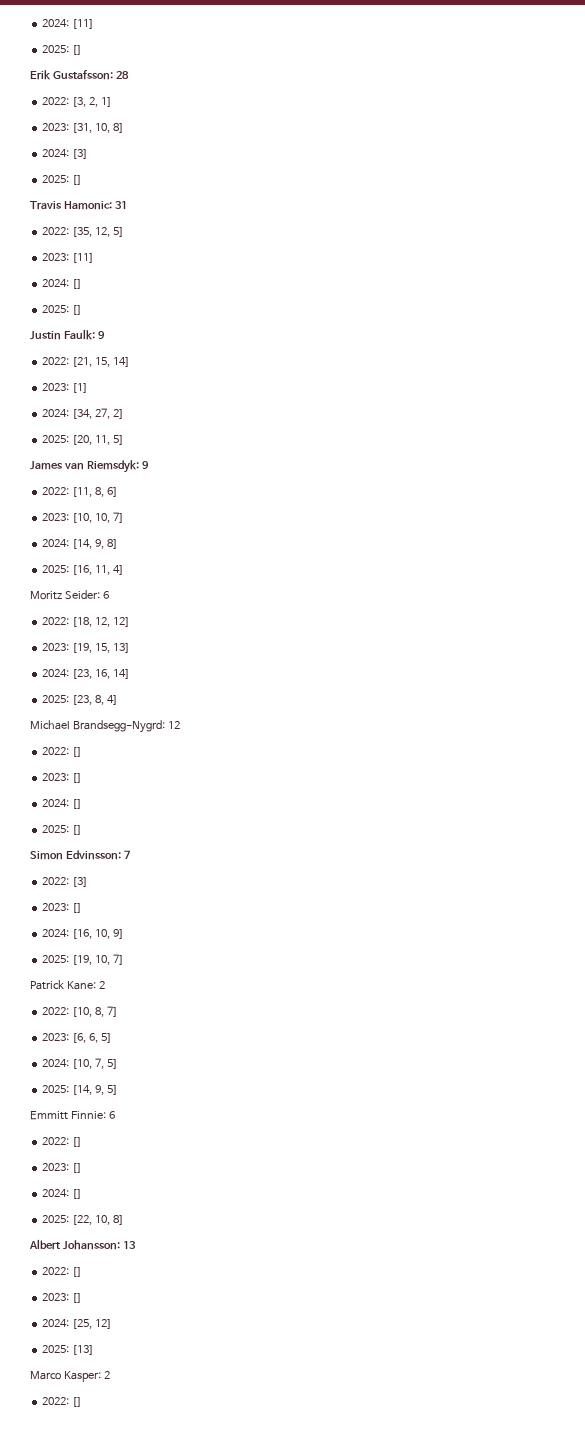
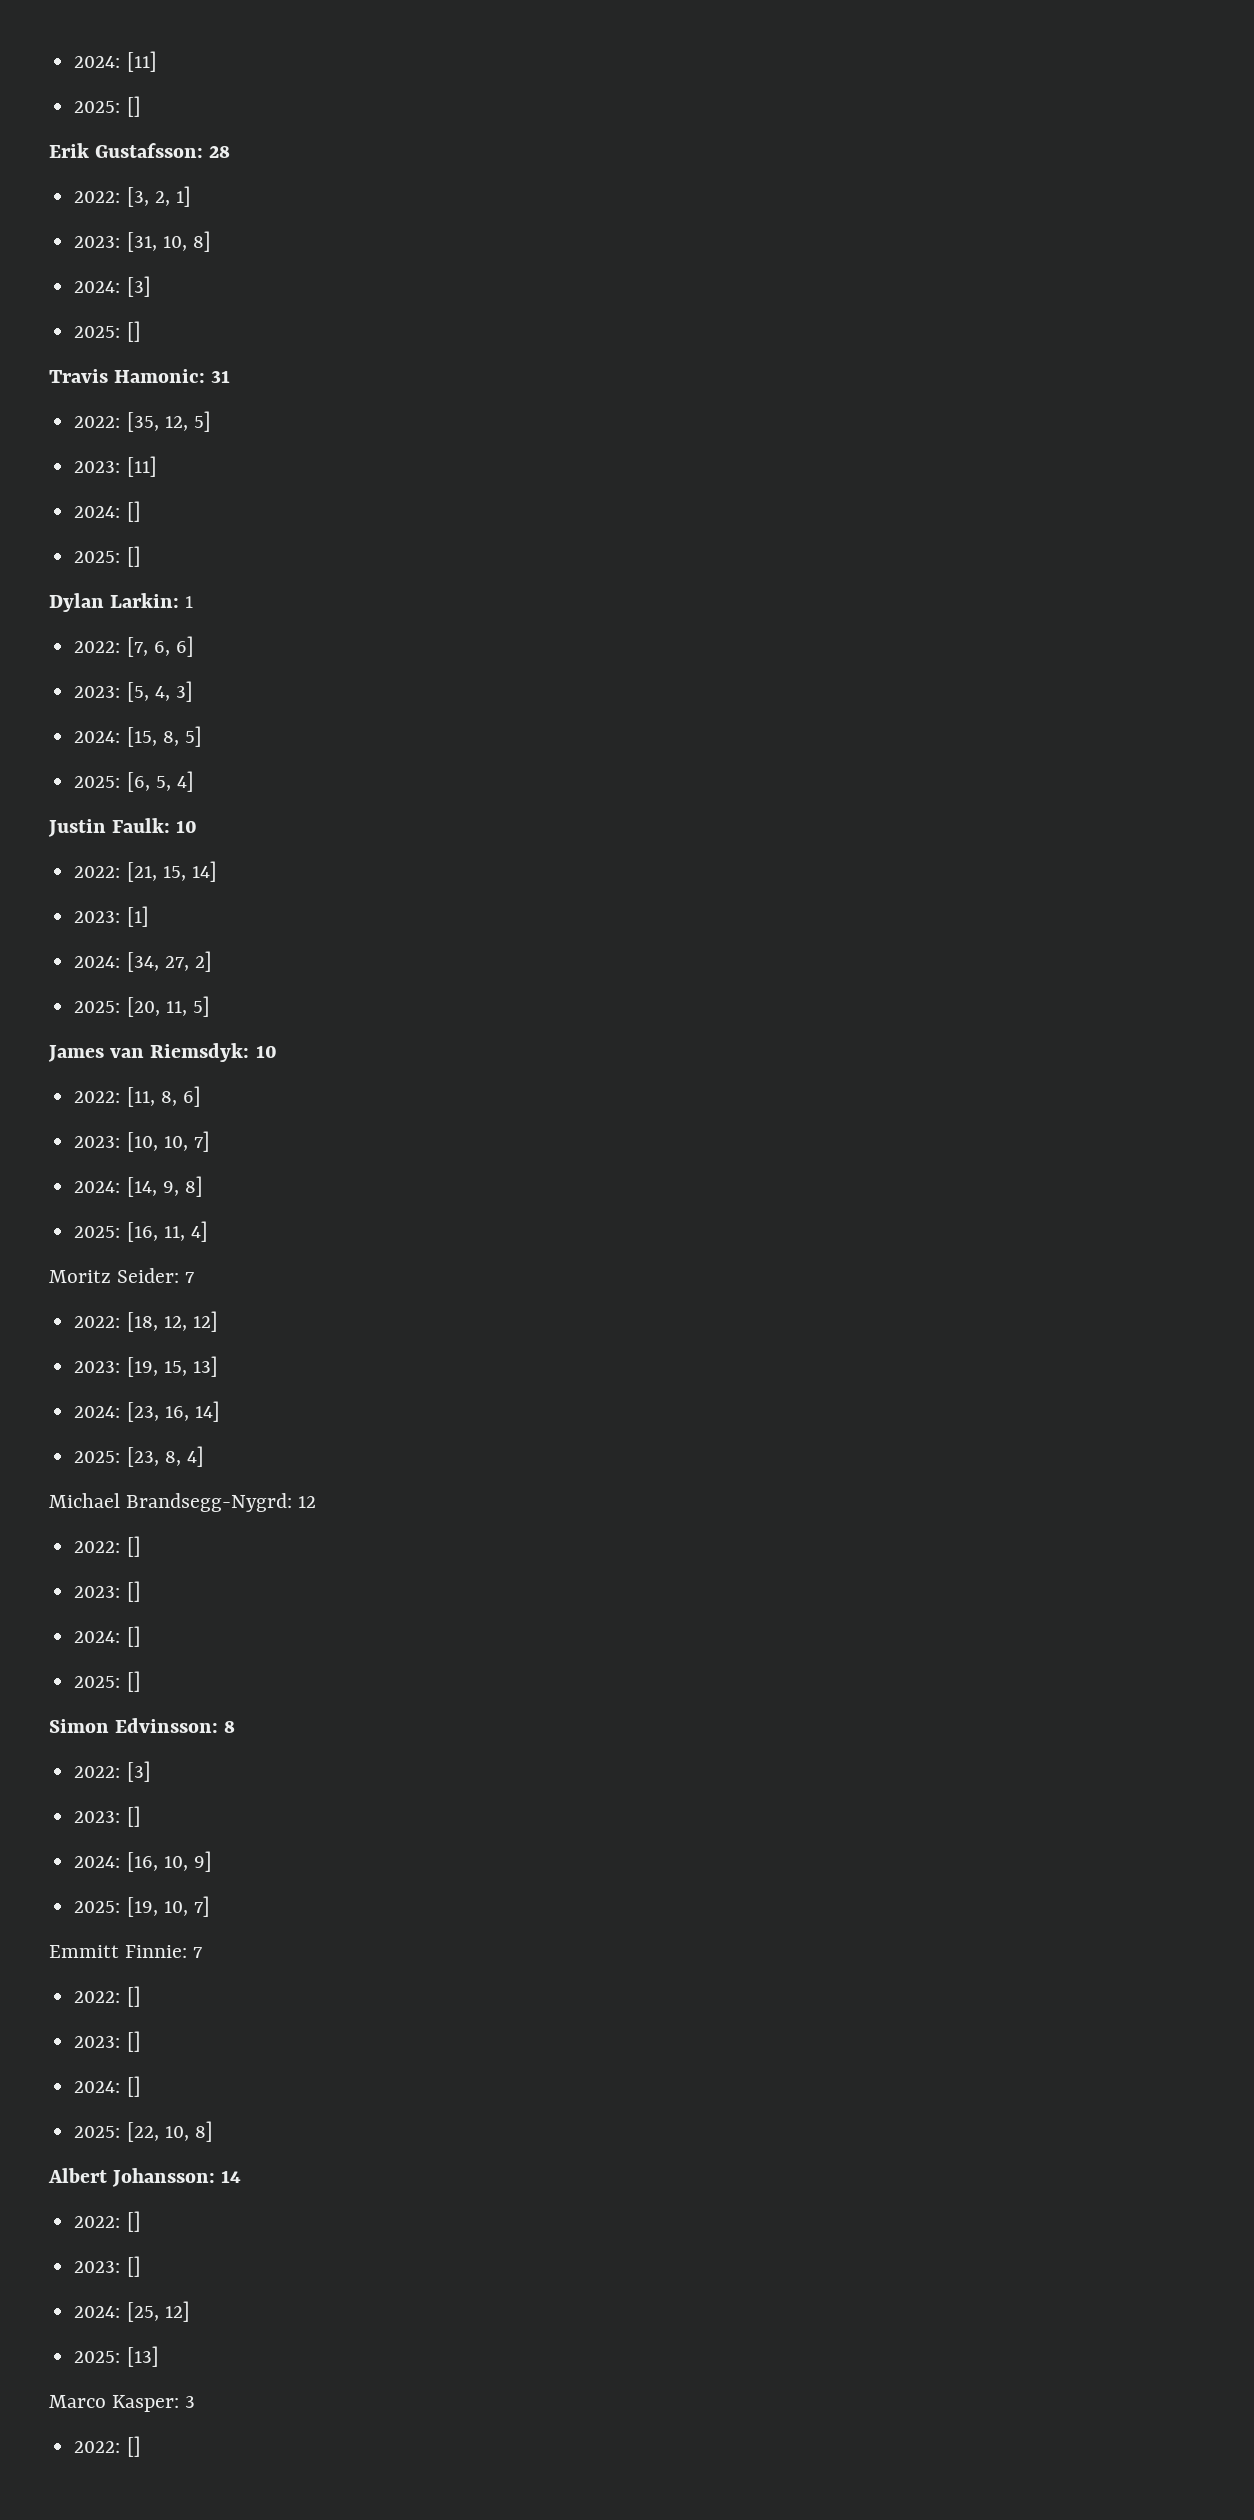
+ Dylan Larkin: 1
+ 2022: [7, 6, 6]
+ 2023: [5, 4, 3]
+ 2024: [15, 8, 5]
+ 2025: [6, 5, 4]
- Justin Faulk: 9
+ Justin Faulk: 10
- James van Riemsdyk: 9
+ James van Riemsdyk: 10
- Moritz Seider: 6
+ Moritz Seider: 7
- Simon Edvinsson: 7
+ Simon Edvinsson: 8
- Patrick Kane: 2
- 2022: [10, 8, 7]
- 2023: [6, 6, 5]
- 2024: [10, 7, 5]
- 2025: [14, 9, 5]
- Emmitt Finnie: 6
+ Emmitt Finnie: 7
- Albert Johansson: 13
+ Albert Johansson: 14
- Marco Kasper: 2
+ Marco Kasper: 3

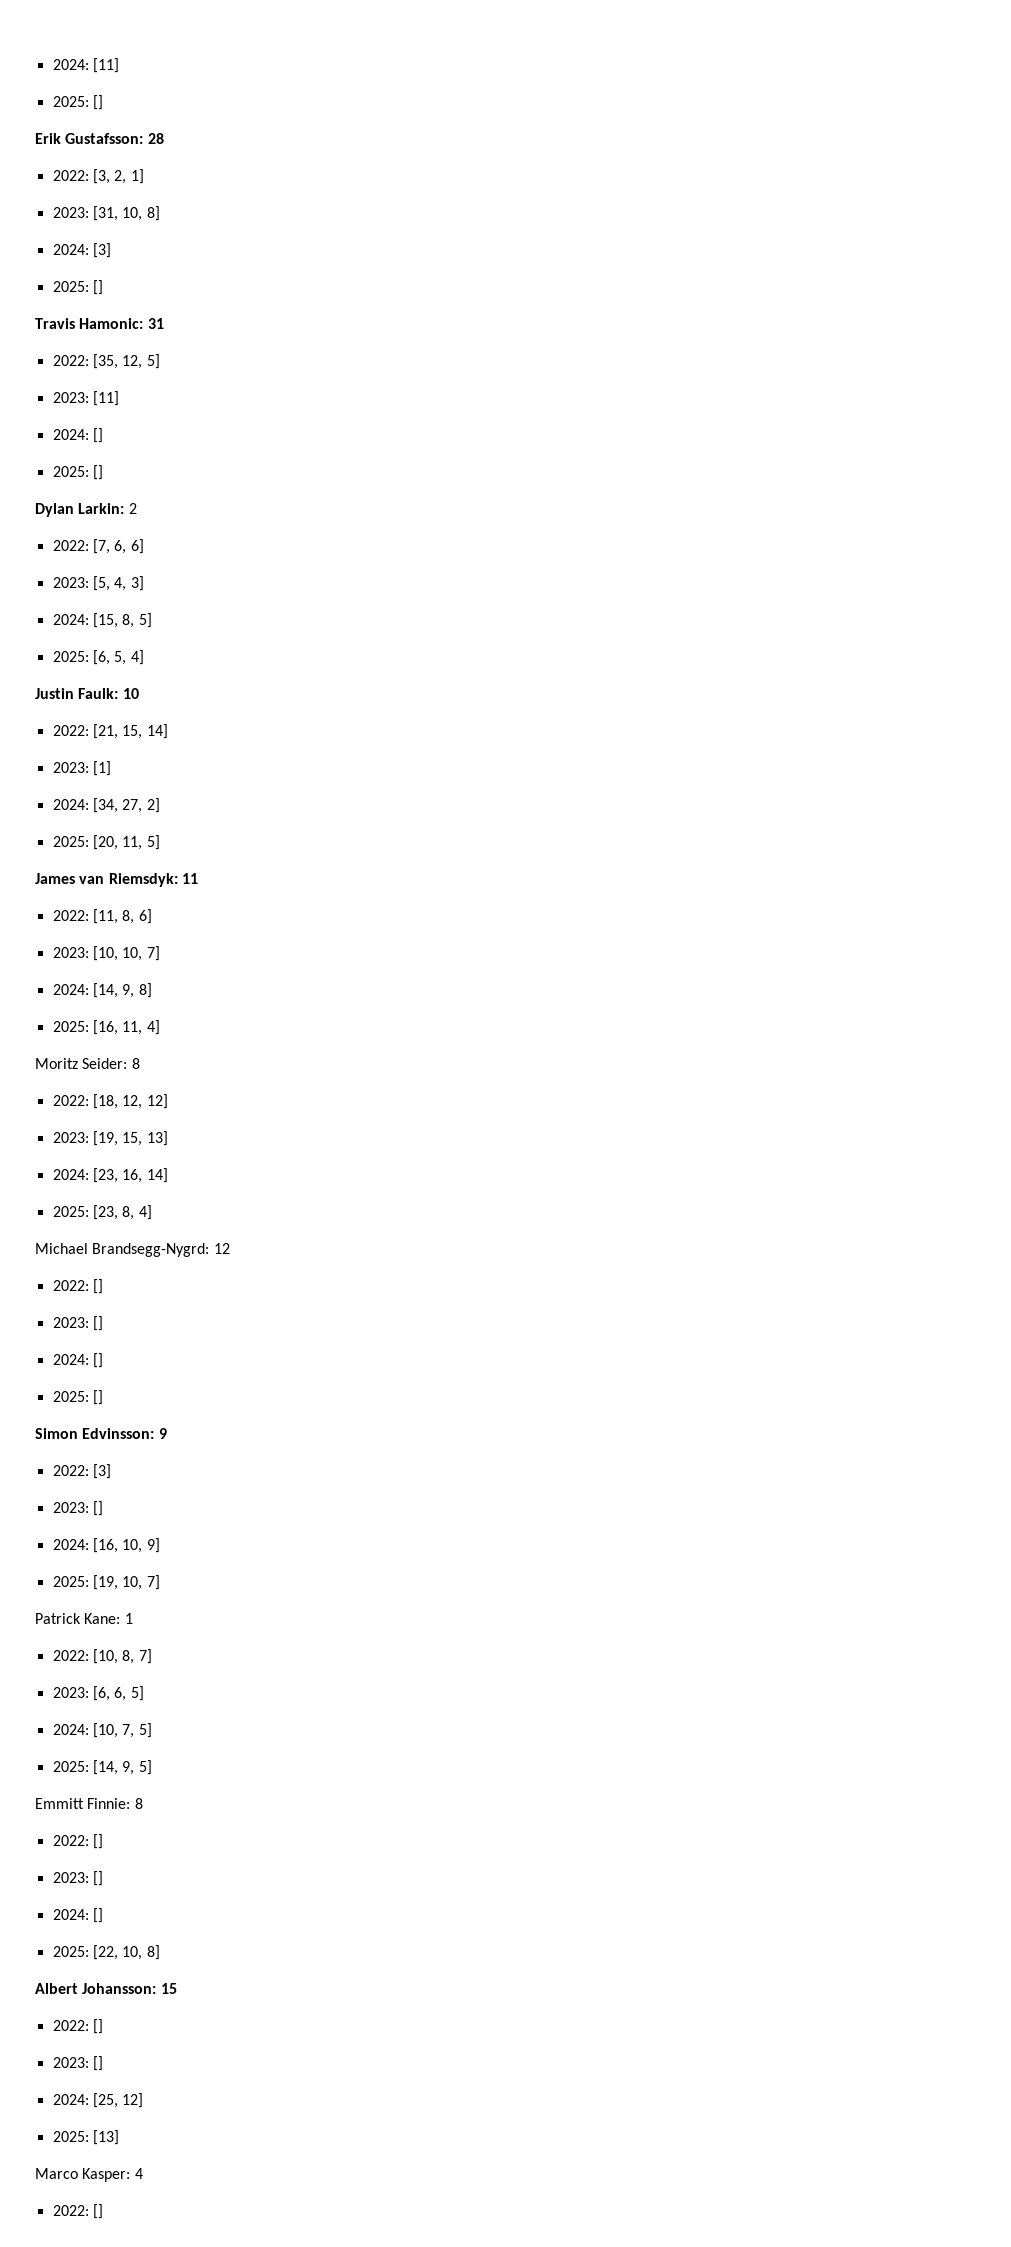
- Dylan Larkin: 1
+ Dylan Larkin: 2
- James van Riemsdyk: 10
+ James van Riemsdyk: 11
- Moritz Seider: 7
+ Moritz Seider: 8
- Simon Edvinsson: 8
+ Simon Edvinsson: 9
+ Patrick Kane: 1
+ 2022: [10, 8, 7]
+ 2023: [6, 6, 5]
+ 2024: [10, 7, 5]
+ 2025: [14, 9, 5]
- Emmitt Finnie: 7
+ Emmitt Finnie: 8
- Albert Johansson: 14
+ Albert Johansson: 15
- Marco Kasper: 3
+ Marco Kasper: 4

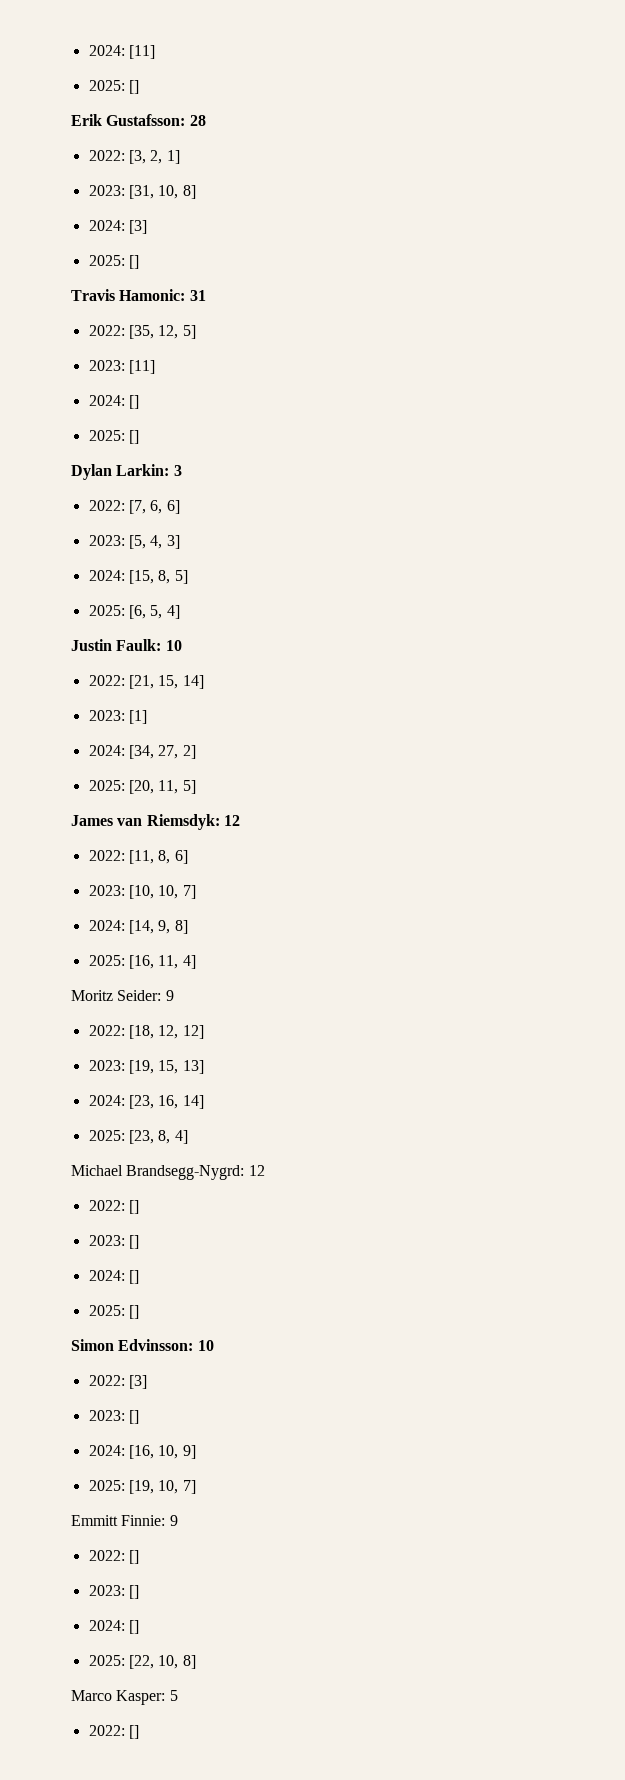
- Dylan Larkin: 2
+ Dylan Larkin: 3
- James van Riemsdyk: 11
+ James van Riemsdyk: 12
- Moritz Seider: 8
+ Moritz Seider: 9
- Simon Edvinsson: 9
+ Simon Edvinsson: 10
- Patrick Kane: 1
- 2022: [10, 8, 7]
- 2023: [6, 6, 5]
- 2024: [10, 7, 5]
- 2025: [14, 9, 5]
- Emmitt Finnie: 8
+ Emmitt Finnie: 9
- Albert Johansson: 15
- 2022: []
- 2023: []
- 2024: [25, 12]
- 2025: [13]
- Marco Kasper: 4
+ Marco Kasper: 5

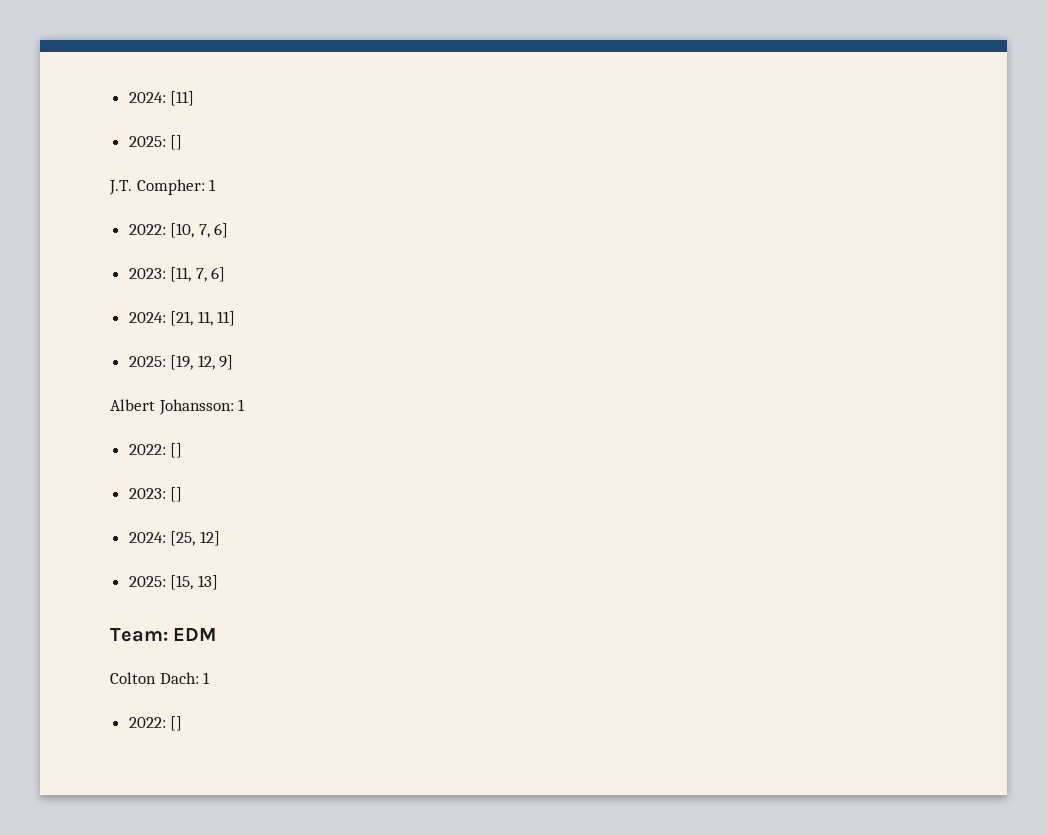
- Erik Gustafsson: 28
- 2022: [3, 2, 1]
- 2023: [31, 10, 8]
- 2024: [3]
- 2025: []
- Travis Hamonic: 31
- 2022: [35, 12, 5]
- 2023: [11]
- 2024: []
- 2025: []
- Dylan Larkin: 3
- 2022: [7, 6, 6]
- 2023: [5, 4, 3]
- 2024: [15, 8, 5]
- 2025: [6, 5, 4]
- Justin Faulk: 10
- 2022: [21, 15, 14]
- 2023: [1]
- 2024: [34, 27, 2]
- 2025: [20, 11, 5]
- James van Riemsdyk: 12
- 2022: [11, 8, 6]
- 2023: [10, 10, 7]
- 2024: [14, 9, 8]
- 2025: [16, 11, 4]
- Moritz Seider: 9
- 2022: [18, 12, 12]
- 2023: [19, 15, 13]
- 2024: [23, 16, 14]
- 2025: [23, 8, 4]
- Michael Brandsegg-Nygrd: 12
+ J.T. Compher: 1
+ 2022: [10, 7, 6]
+ 2023: [11, 7, 6]
+ 2024: [21, 11, 11]
+ 2025: [19, 12, 9]
+ Albert Johansson: 1
  2022: []
  2023: []
- 2024: []
- 2025: []
- Simon Edvinsson: 10
- 2022: [3]
- 2023: []
- 2024: [16, 10, 9]
- 2025: [19, 10, 7]
- Emmitt Finnie: 9
- 2022: []
- 2023: []
- 2024: []
- 2025: [22, 10, 8]
- Marco Kasper: 5
+ 2024: [25, 12]
+ 2025: [15, 13]
+ Team: EDM
+ Colton Dach: 1

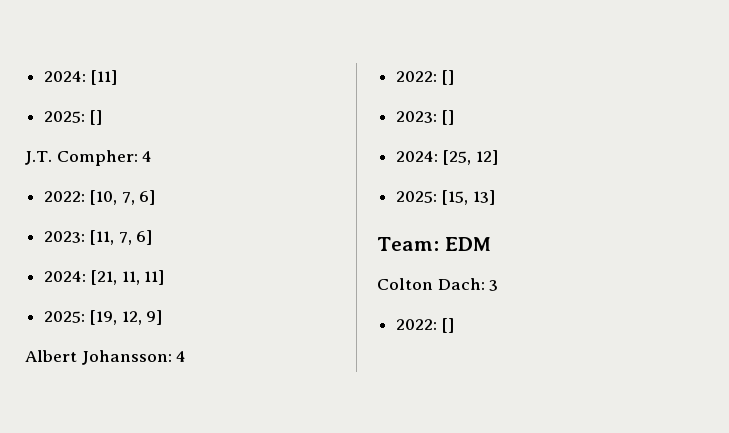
- J.T. Compher: 1
+ J.T. Compher: 4
- Albert Johansson: 1
+ Albert Johansson: 4
- Colton Dach: 1
+ Colton Dach: 3

